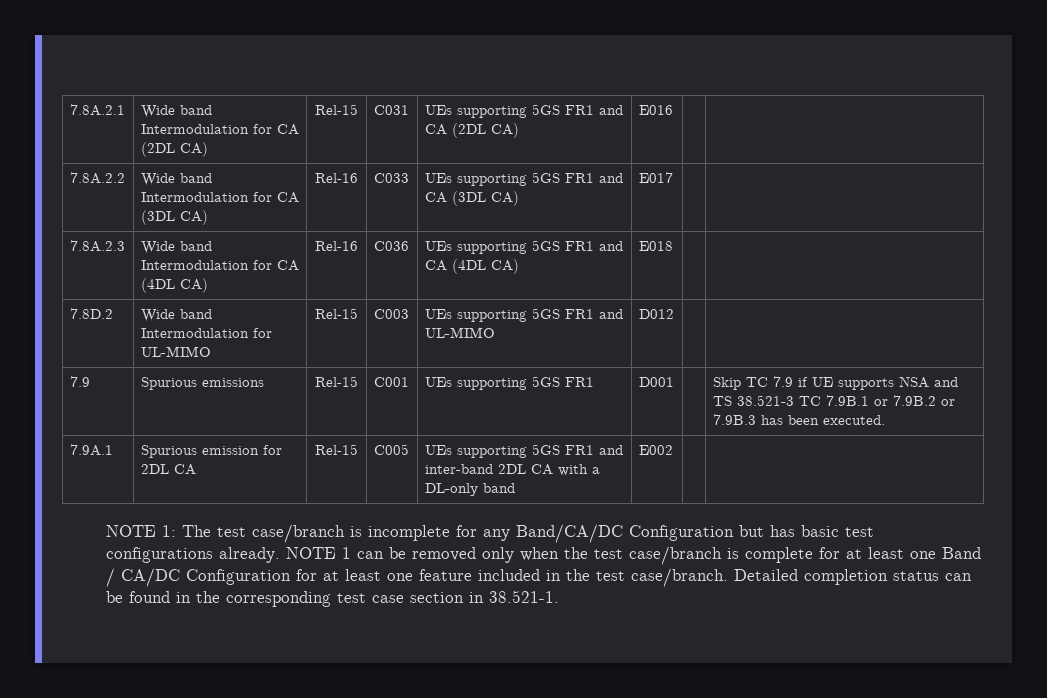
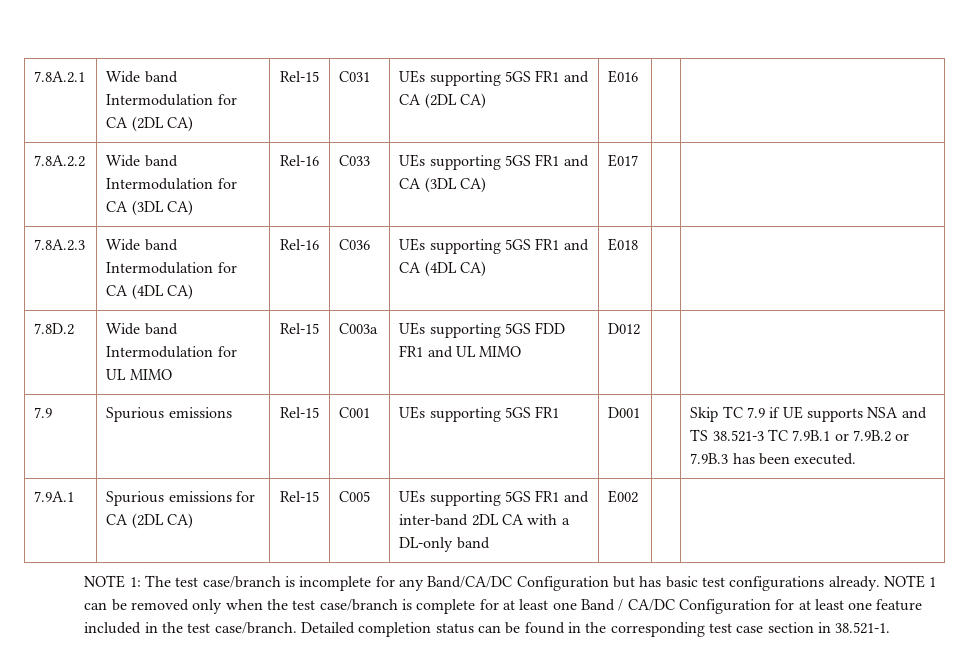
- 7.8D.2 | Wide band Intermodulation for UL-MIMO | Rel-15 | C003 | UEs supporting 5GS FR1 and UL-MIMO | D012 | |
+ 7.8D.2 | Wide band Intermodulation for UL MIMO | Rel-15 | C003a | UEs supporting 5GS FDD FR1 and UL MIMO | D012 | |
- 7.9A.1 | Spurious emission for 2DL CA | Rel-15 | C005 | UEs supporting 5GS FR1 and inter-band 2DL CA with a DL-only band | E002 | |
+ 7.9A.1 | Spurious emissions for CA (2DL CA) | Rel-15 | C005 | UEs supporting 5GS FR1 and inter-band 2DL CA with a DL-only band | E002 | |

